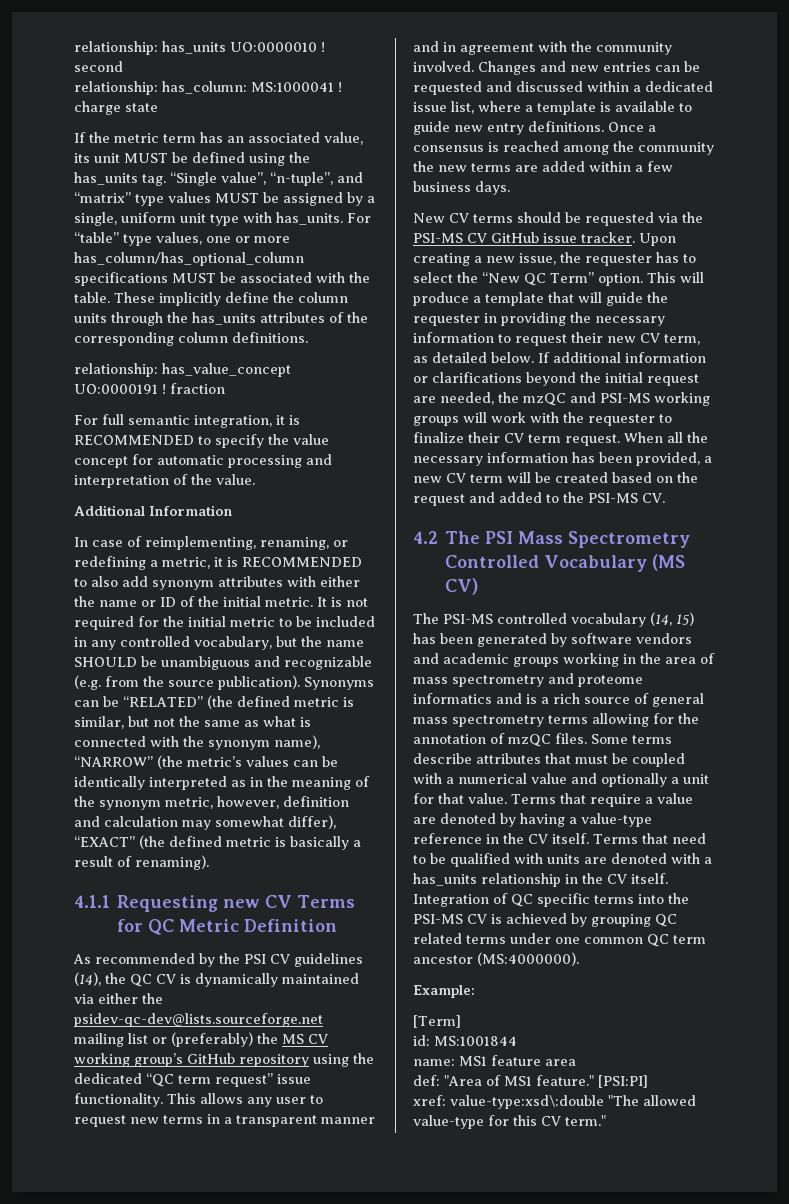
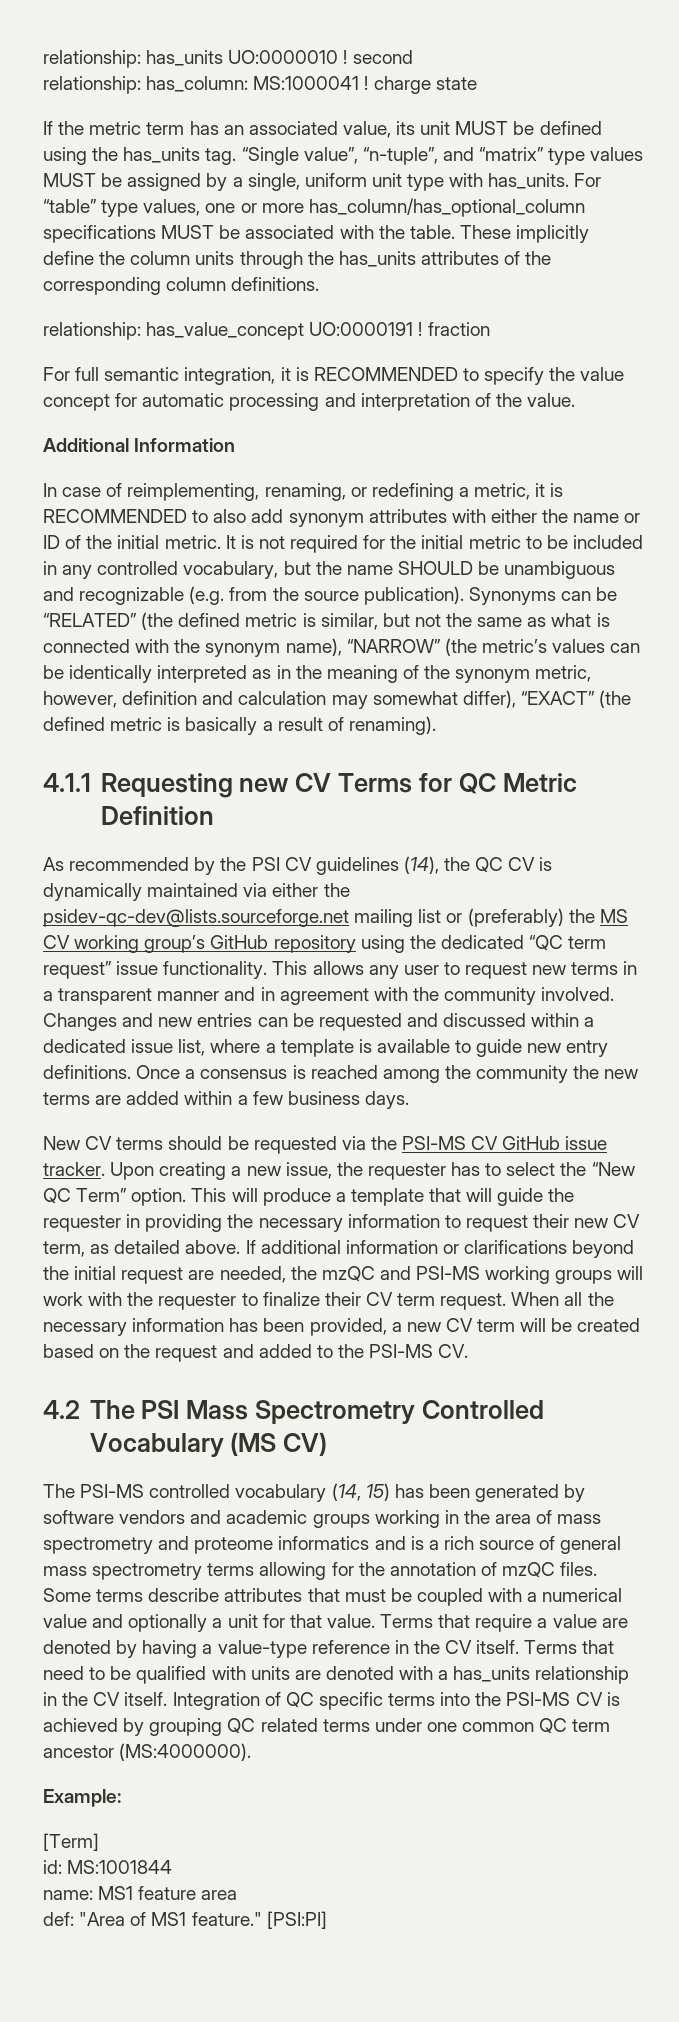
- This will produce a template that will guide the requester in providing the necessary information to request their new CV term, as detailed below.
+ This will produce a template that will guide the requester in providing the necessary information to request their new CV term, as detailed above.
- xref: value-type:xsd\:double "The allowed value-type for this CV term."

